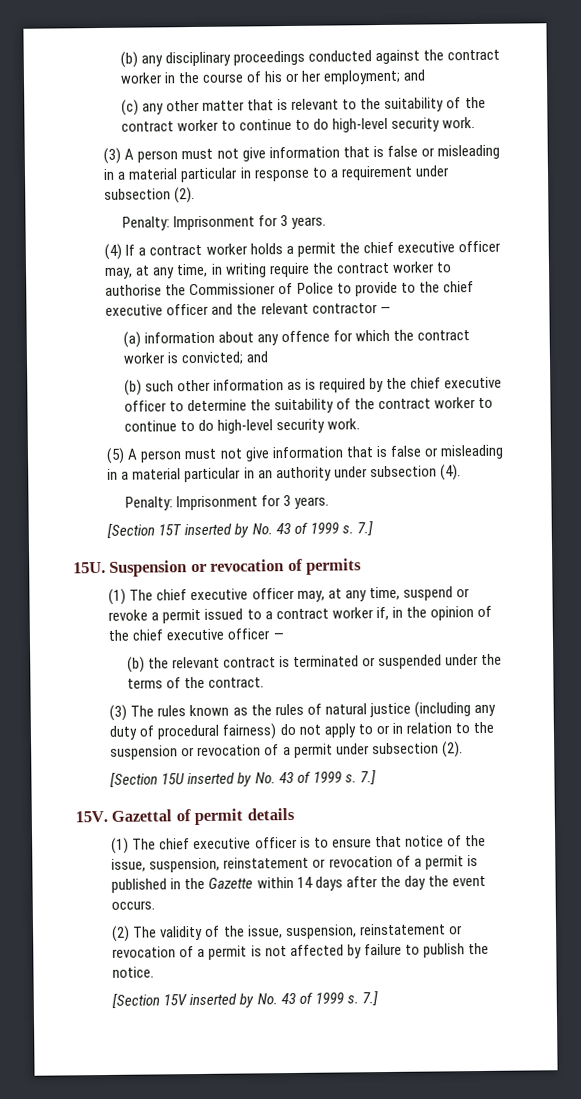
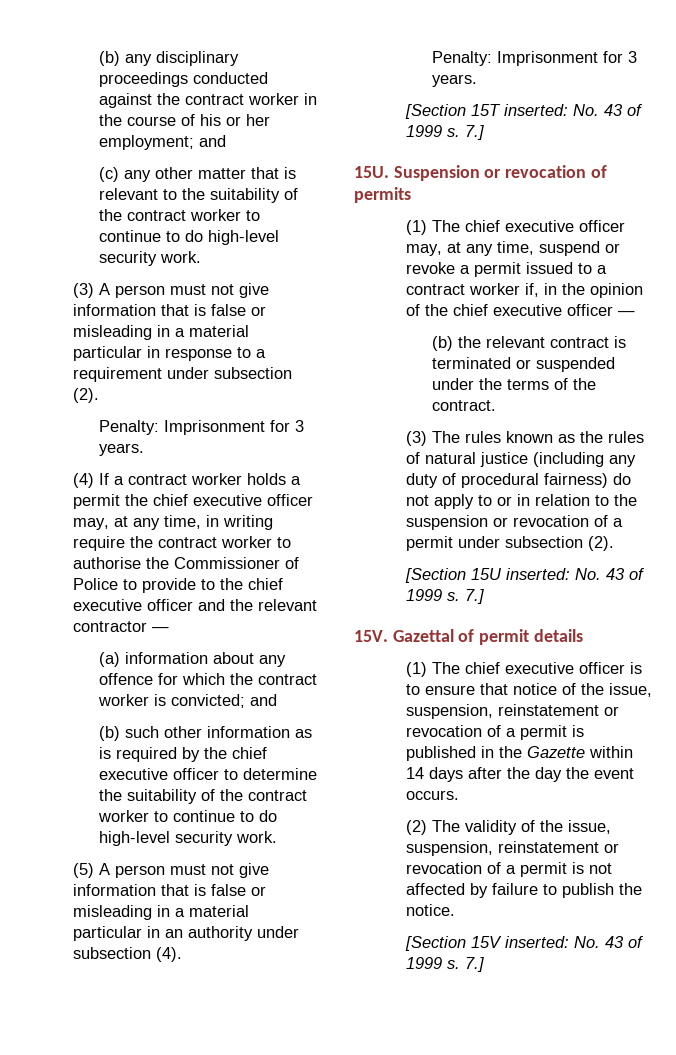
- [Section 15T inserted by No. 43 of 1999 s.
+ [Section 15T inserted: No. 43 of 1999 s.
- [Section 15U inserted by No. 43 of 1999 s.
+ [Section 15U inserted: No. 43 of 1999 s.
- [Section 15V inserted by No. 43 of 1999 s.
+ [Section 15V inserted: No. 43 of 1999 s.

